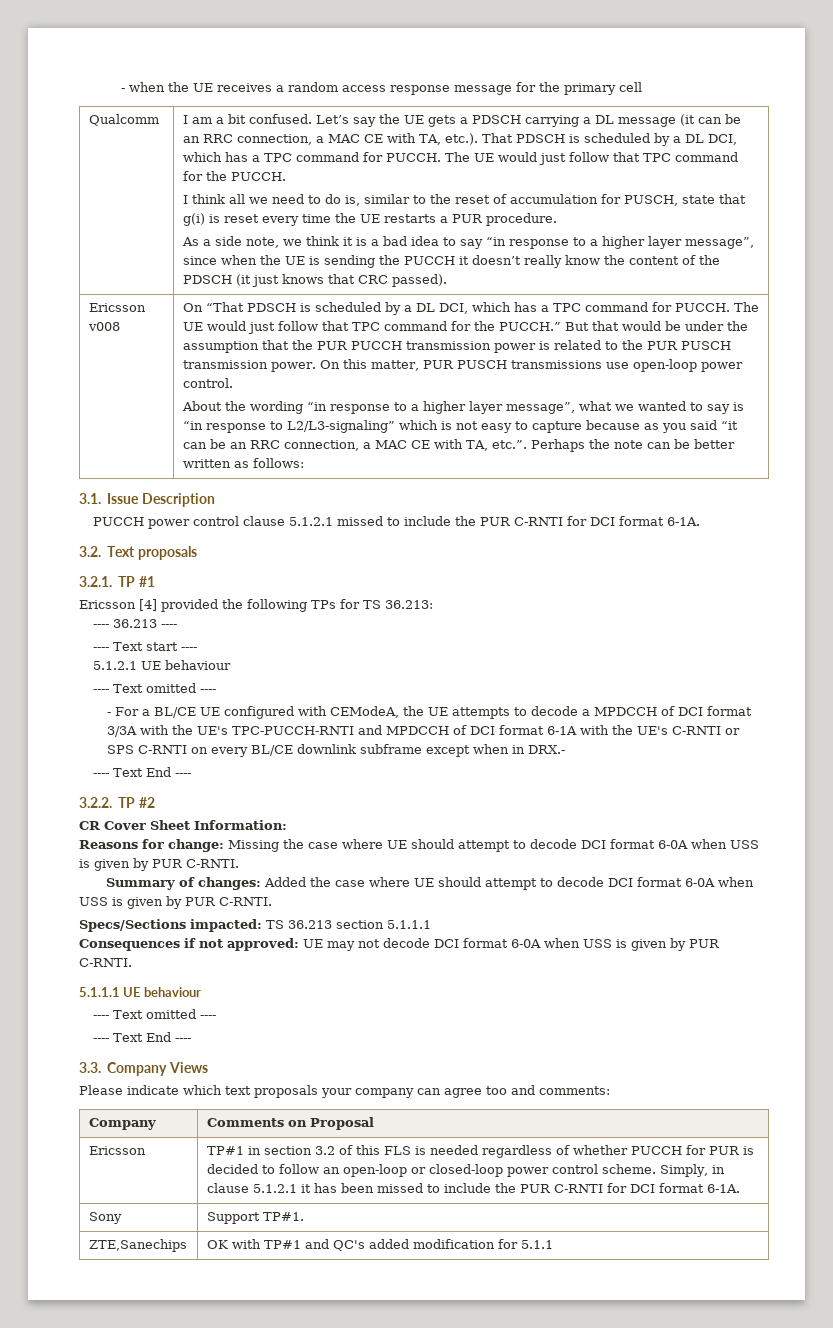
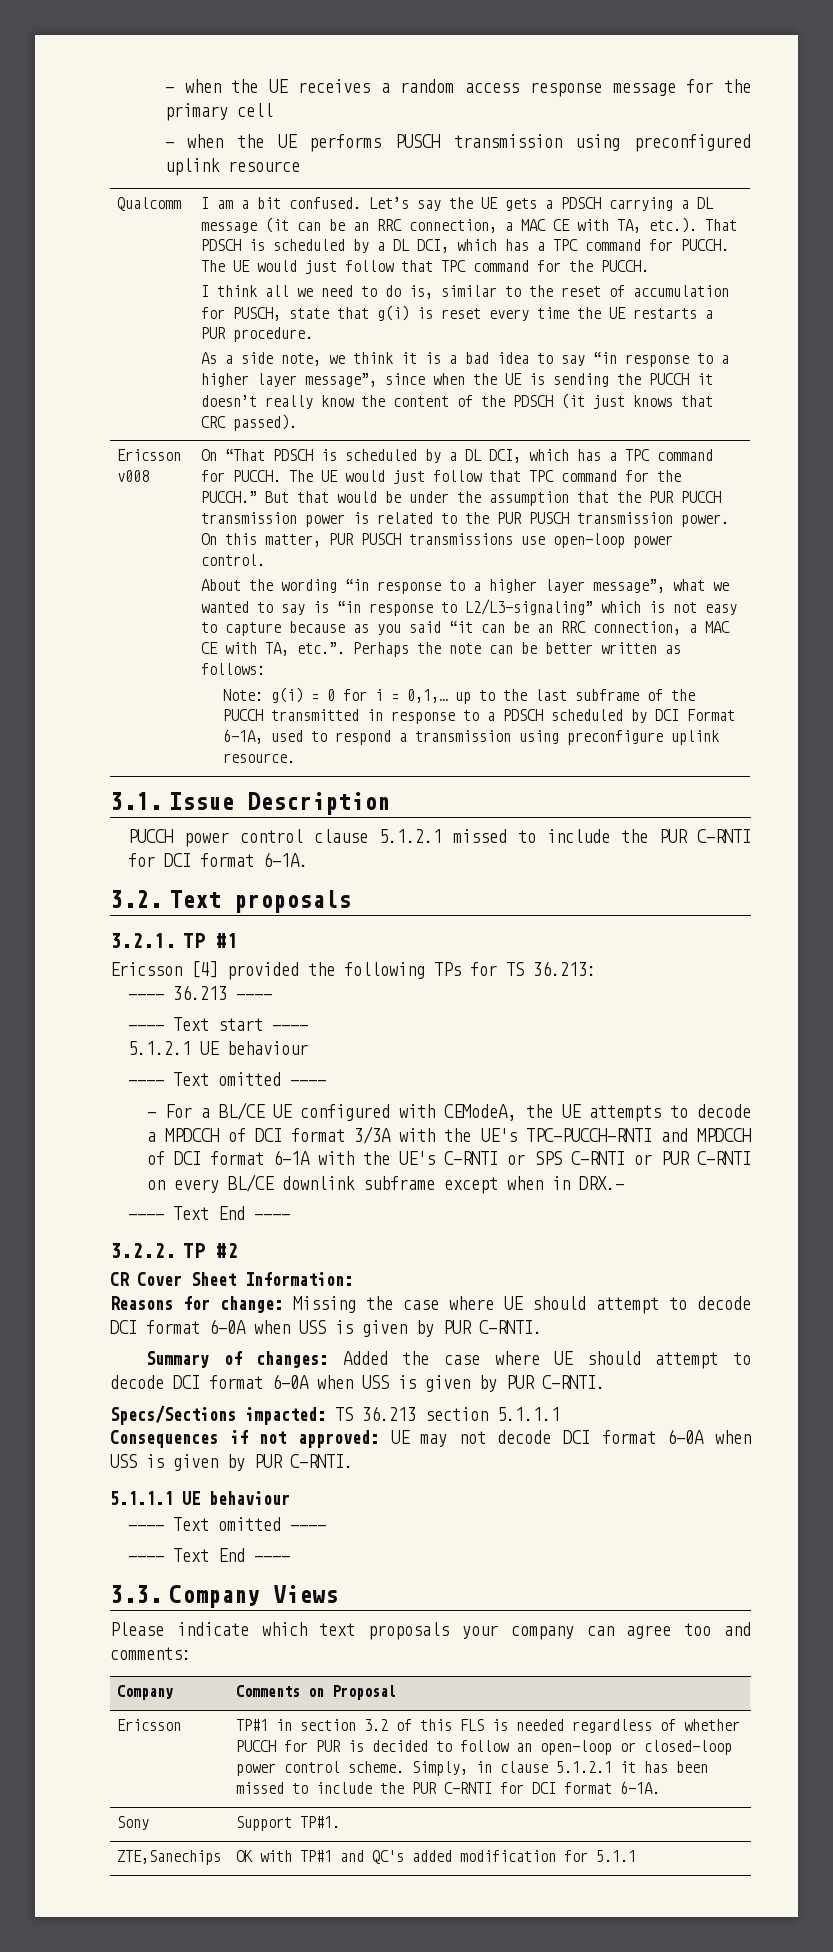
+ - when the UE performs PUSCH transmission using preconfigured uplink resource
+ Note: g(i) = 0 for i = 0,1,… up to the last subframe of the PUCCH transmitted in response to a PDSCH scheduled by DCI Format 6-1A, used to respond a transmission using preconfigure uplink resource.
- - For a BL/CE UE configured with CEModeA, the UE attempts to decode a MPDCCH of DCI format 3/3A with the UE's TPC-PUCCH-RNTI and MPDCCH of DCI format 6-1A with the UE's C-RNTI or SPS C-RNTI on every BL/CE downlink subframe except when in DRX.-
+ - For a BL/CE UE configured with CEModeA, the UE attempts to decode a MPDCCH of DCI format 3/3A with the UE's TPC-PUCCH-RNTI and MPDCCH of DCI format 6-1A with the UE's C-RNTI or SPS C-RNTI or PUR C-RNTI on every BL/CE downlink subframe except when in DRX.-

